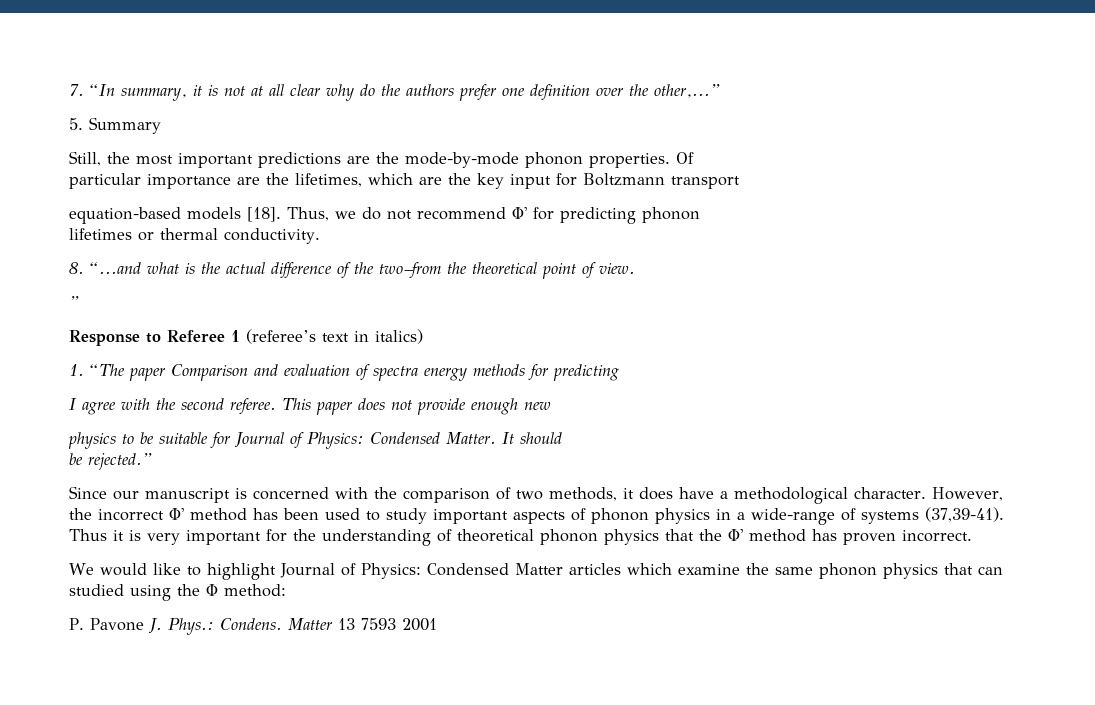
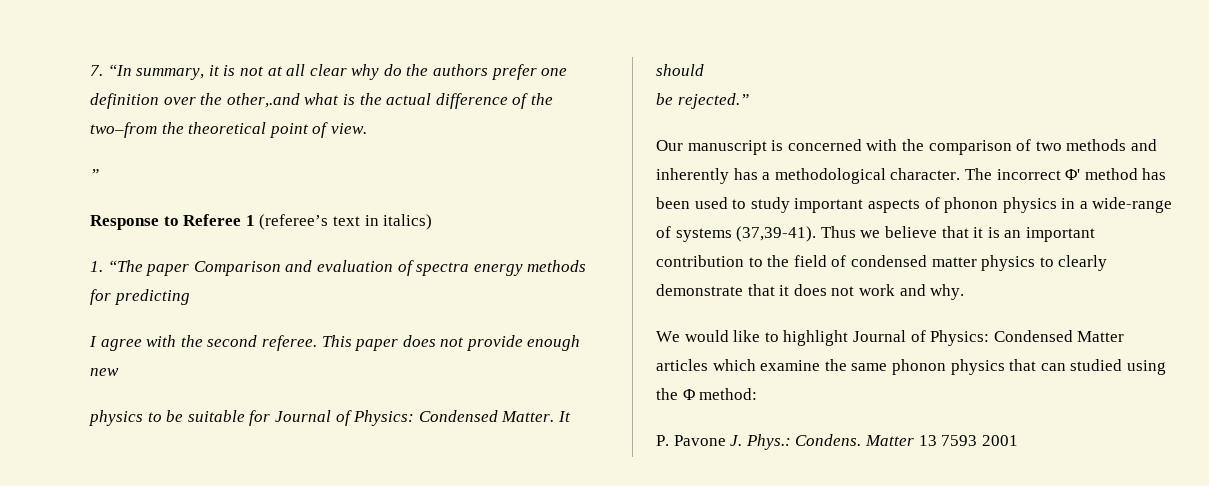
- 7. “In summary, it is not at all clear why do the authors prefer one definition over the other,...”
- 5. Summary
- Still, the most important predictions are the mode-by-mode phonon properties. Of
- particular importance are the lifetimes, which are the key input for Boltzmann transport
- equation-based models [18]. Thus, we do not recommend Φ' for predicting phonon
- lifetimes or thermal conductivity.
- 8. “...and what is the actual difference of the two–from the theoretical point of view.
+ 7. “In summary, it is not at all clear why do the authors prefer one definition over the other,.and what is the actual difference of the two–from the theoretical point of view.
- Since our manuscript is concerned with the comparison of two methods, it does have a methodological character.
+ Our manuscript is concerned with the comparison of two methods and inherently has a methodological character.
- However, the incorrect Φ' method has been used to study important aspects of phonon physics in a wide-range of systems (37,39-41).
+ The incorrect Φ' method has been used to study important aspects of phonon physics in a wide-range of systems (37,39-41).
- Thus it is very important for the understanding of theoretical phonon physics that the Φ' method has proven incorrect.
+ Thus we believe that it is an important contribution to the field of condensed matter physics to clearly demonstrate that it does not work and why.

